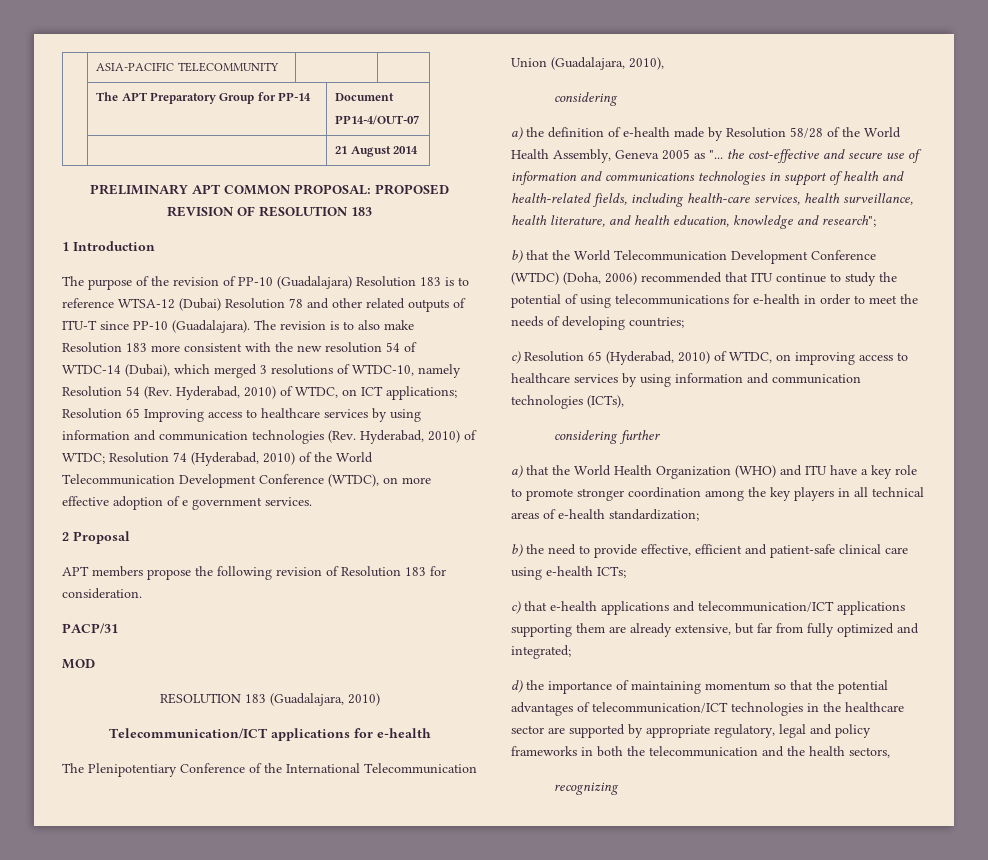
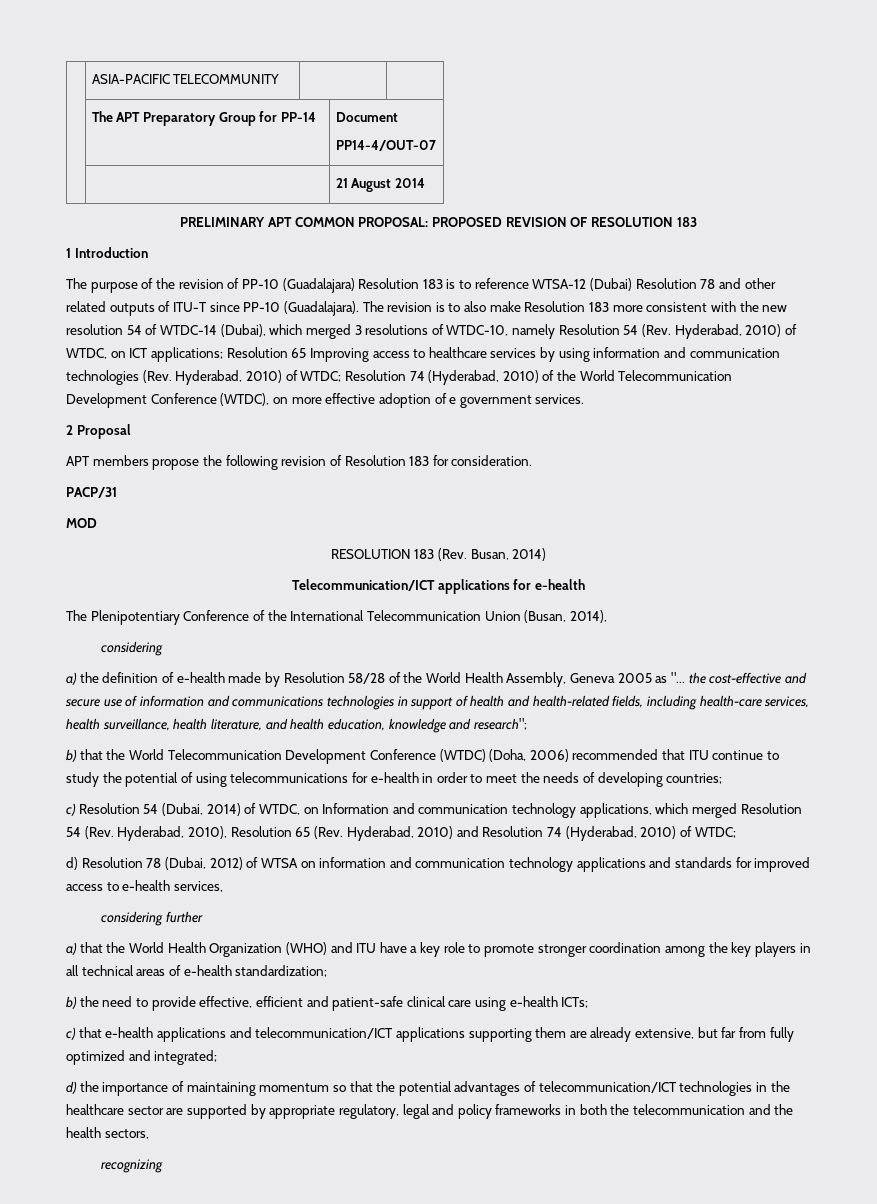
- RESOLUTION 183 (Guadalajara, 2010)
+ RESOLUTION 183 (Rev. Busan, 2014)
- The Plenipotentiary Conference of the International Telecommunication Union (Guadalajara, 2010),
+ The Plenipotentiary Conference of the International Telecommunication Union (Busan, 2014),
- c) Resolution 65 (Hyderabad, 2010) of WTDC, on improving access to healthcare services by using information and communication technologies (ICTs),
+ c) Resolution 54 (Dubai, 2014) of WTDC, on Information and communication technology applications, which merged Resolution 54 (Rev. Hyderabad, 2010), Resolution 65 (Rev. Hyderabad, 2010) and Resolution 74 (Hyderabad, 2010) of WTDC;
+ d) Resolution 78 (Dubai, 2012) of WTSA on information and communication technology applications and standards for improved access to e-health services,

